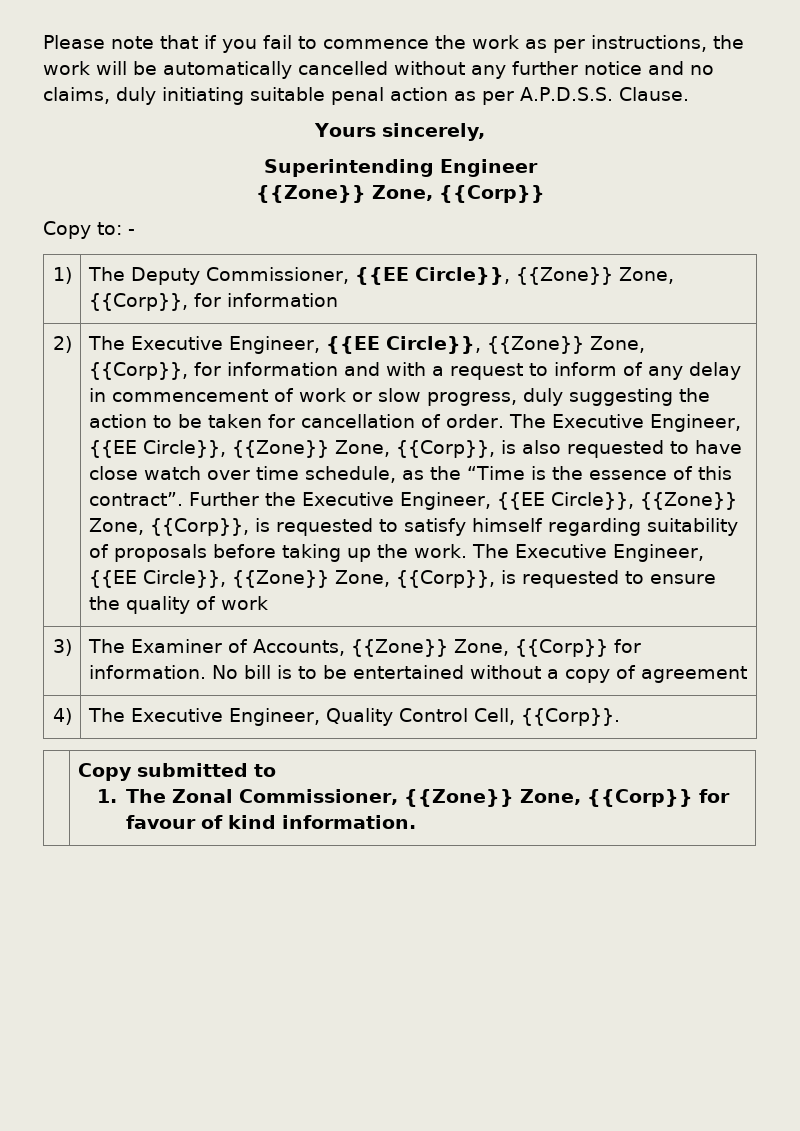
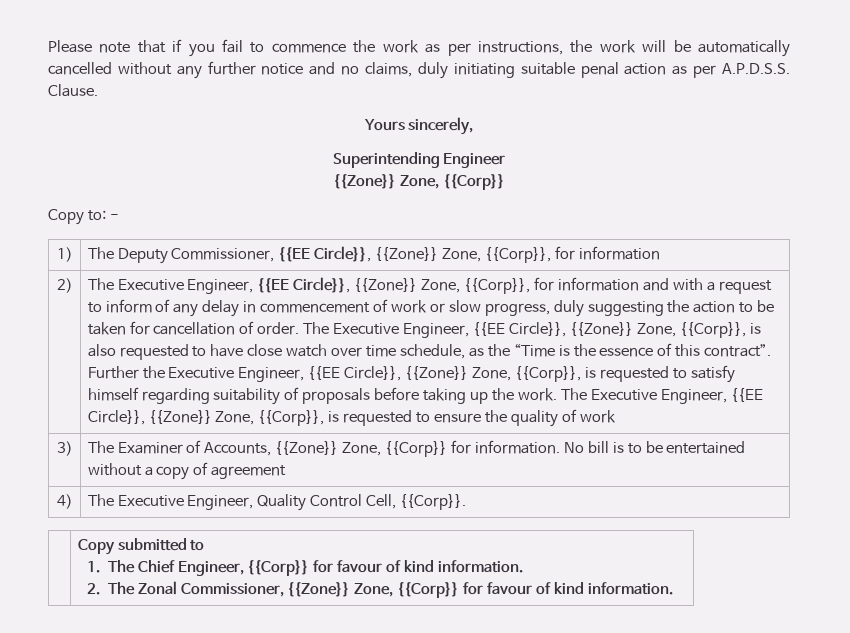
  | Copy submitted to
- 1. The Zonal Commissioner, {{Zone}} Zone, {{Corp}} for favour of kind information.
+ 1. The Chief Engineer, {{Corp}} for favour of kind information.
+ 2. The Zonal Commissioner, {{Zone}} Zone, {{Corp}} for favour of kind information.

